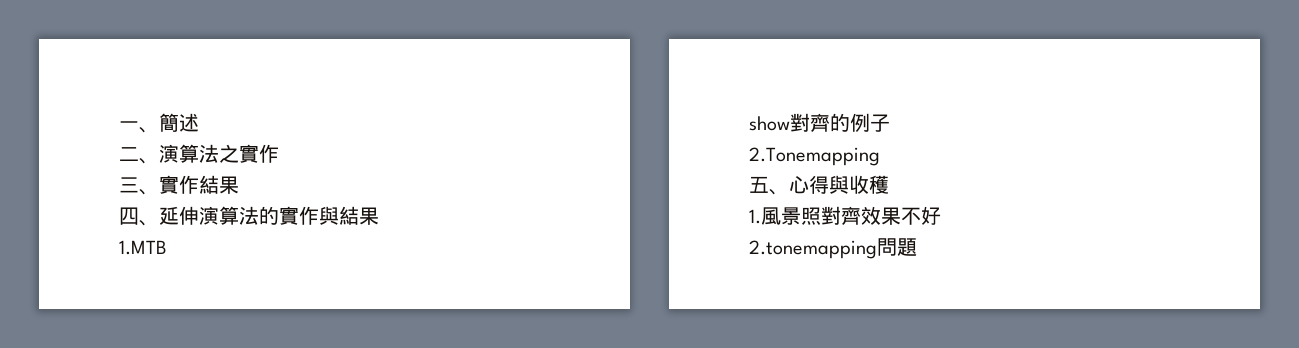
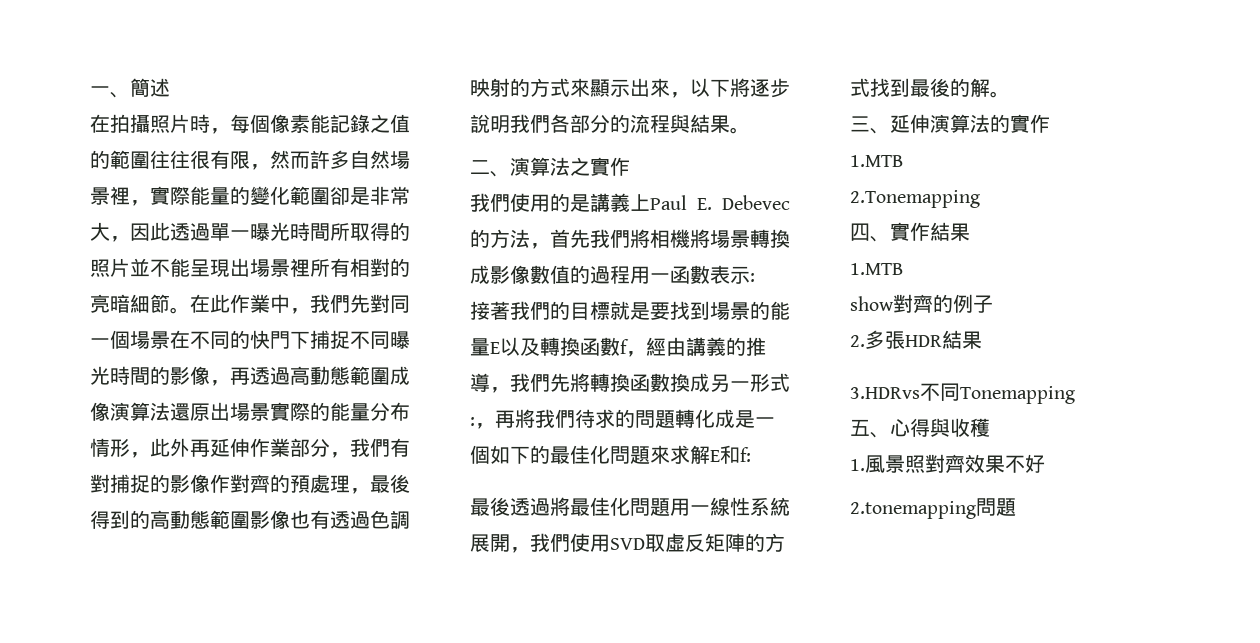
+ 在拍攝照片時，每個像素能記錄之值的範圍往往很有限，然而許多自然場景裡，實際能量的變化範圍卻是非常大，因此透過單一曝光時間所取得的照片並不能呈現出場景裡所有相對的亮暗細節。在此作業中，我們先對同一個場景在不同的快門下捕捉不同曝光時間的影像，再透過高動態範圍成像演算法還原出場景實際的能量分布情形，此外再延伸作業部分，我們有對捕捉的影像作對齊的預處理，最後得到的高動態範圍影像也有透過色調映射的方式來顯示出來，以下將逐步說明我們各部分的流程與結果。
  二、演算法之實作
- 三、實作結果
- 四、延伸演算法的實作與結果
+ 我們使用的是講義上Paul E. Debevec的方法，首先我們將相機將場景轉換成影像數值的過程用一函數表示:
+ 接著我們的目標就是要找到場景的能量E以及轉換函數f，經由講義的推導，我們先將轉換函數換成另一形式:，再將我們待求的問題轉化成是一個如下的最佳化問題來求解E和f:
+ 最後透過將最佳化問題用一線性系統展開，我們使用SVD取虛反矩陣的方式找到最後的解。
+ 三、延伸演算法的實作
+ 1.MTB
+ 2.Tonemapping
+ 四、實作結果
- 2.Tonemapping
+ 2.多張HDR結果
+ 3.HDRvs不同Tonemapping

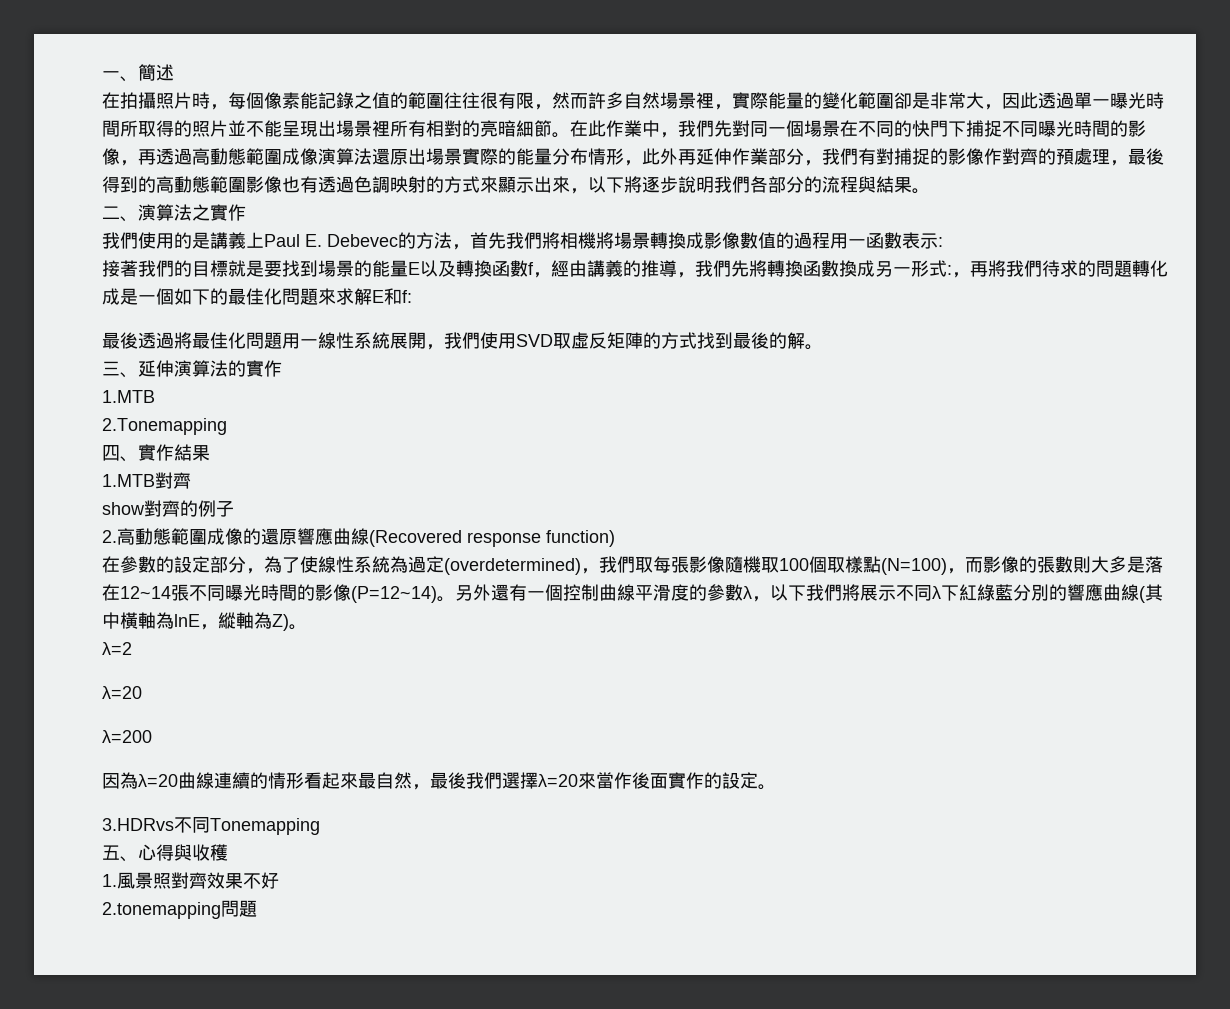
  四、實作結果
- 1.MTB
+ 1.MTB對齊
- 2.多張HDR結果
+ 2.高動態範圍成像的還原響應曲線(Recovered response function)
+ 在參數的設定部分，為了使線性系統為過定(overdetermined)，我們取每張影像隨機取100個取樣點(N=100)，而影像的張數則大多是落在12~14張不同曝光時間的影像(P=12~14)。另外還有一個控制曲線平滑度的參數λ，以下我們將展示不同λ下紅綠藍分別的響應曲線(其中橫軸為lnE，縱軸為Z)。
+ λ=2
+ λ=20
+ λ=200
+ 因為λ=20曲線連續的情形看起來最自然，最後我們選擇λ=20來當作後面實作的設定。

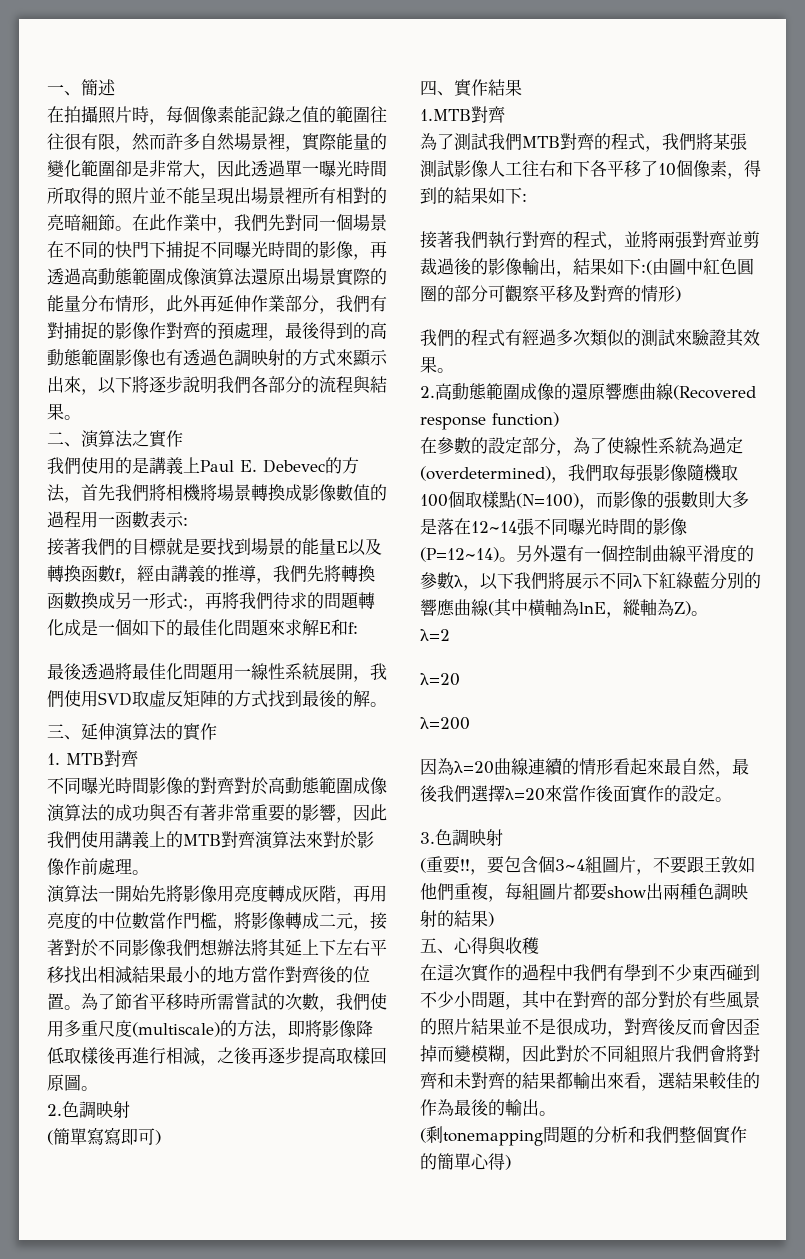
  三、延伸演算法的實作
- 1.MTB
- 2.Tonemapping
+ 1. MTB對齊
+ 不同曝光時間影像的對齊對於高動態範圍成像演算法的成功與否有著非常重要的影響，因此我們使用講義上的MTB對齊演算法來對於影像作前處理。
+ 演算法一開始先將影像用亮度轉成灰階，再用亮度的中位數當作門檻，將影像轉成二元，接著對於不同影像我們想辦法將其延上下左右平移找出相減結果最小的地方當作對齊後的位置。為了節省平移時所需嘗試的次數，我們使用多重尺度(multiscale)的方法，即將影像降低取樣後再進行相減，之後再逐步提高取樣回原圖。
+ 2.色調映射
+ (簡單寫寫即可)
- show對齊的例子
+ 為了測試我們MTB對齊的程式，我們將某張測試影像人工往右和下各平移了10個像素，得到的結果如下:
+ 接著我們執行對齊的程式，並將兩張對齊並剪裁過後的影像輸出，結果如下:(由圖中紅色圓圈的部分可觀察平移及對齊的情形)
+ 我們的程式有經過多次類似的測試來驗證其效果。
- 3.HDRvs不同Tonemapping
+ 3.色調映射
+ (重要!!，要包含個3~4組圖片，不要跟王敦如他們重複，每組圖片都要show出兩種色調映射的結果)
  五、心得與收穫
- 1.風景照對齊效果不好
- 2.tonemapping問題
+ 在這次實作的過程中我們有學到不少東西碰到不少小問題，其中在對齊的部分對於有些風景的照片結果並不是很成功，對齊後反而會因歪掉而變模糊，因此對於不同組照片我們會將對齊和未對齊的結果都輸出來看，選結果較佳的作為最後的輸出。
+ (剩tonemapping問題的分析和我們整個實作的簡單心得)

